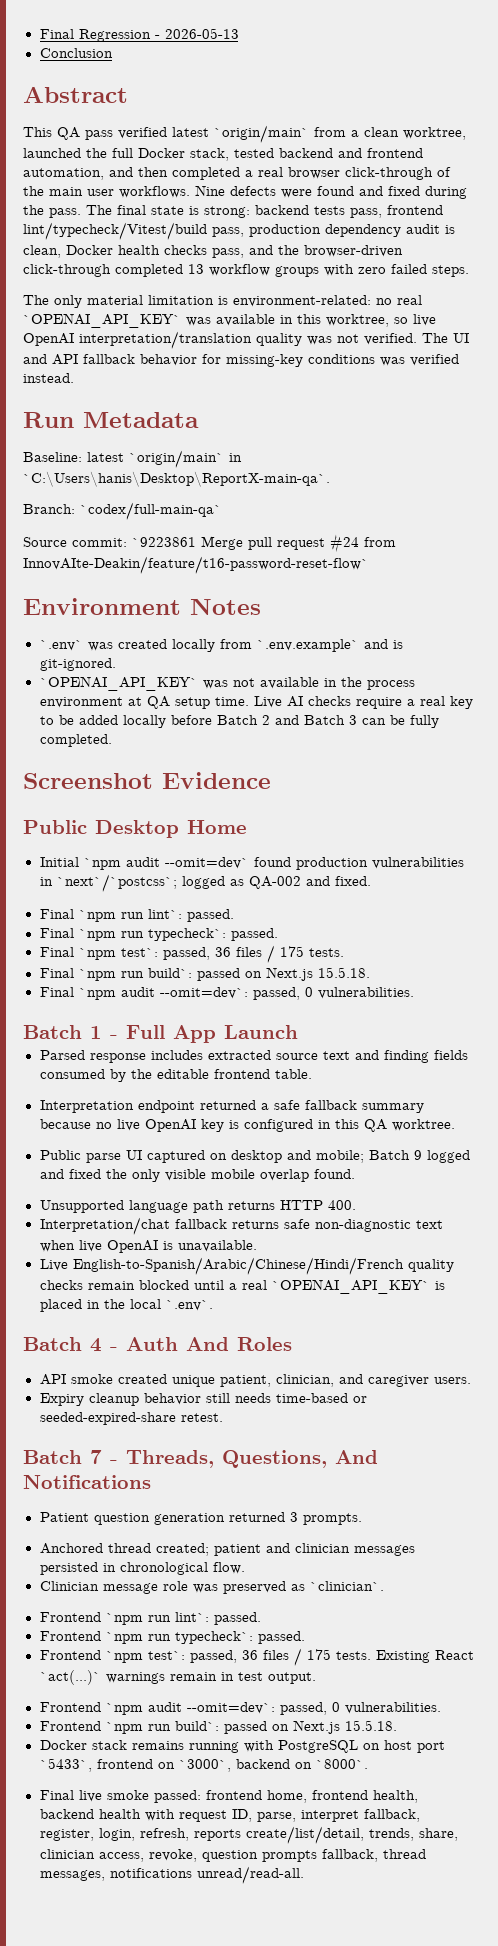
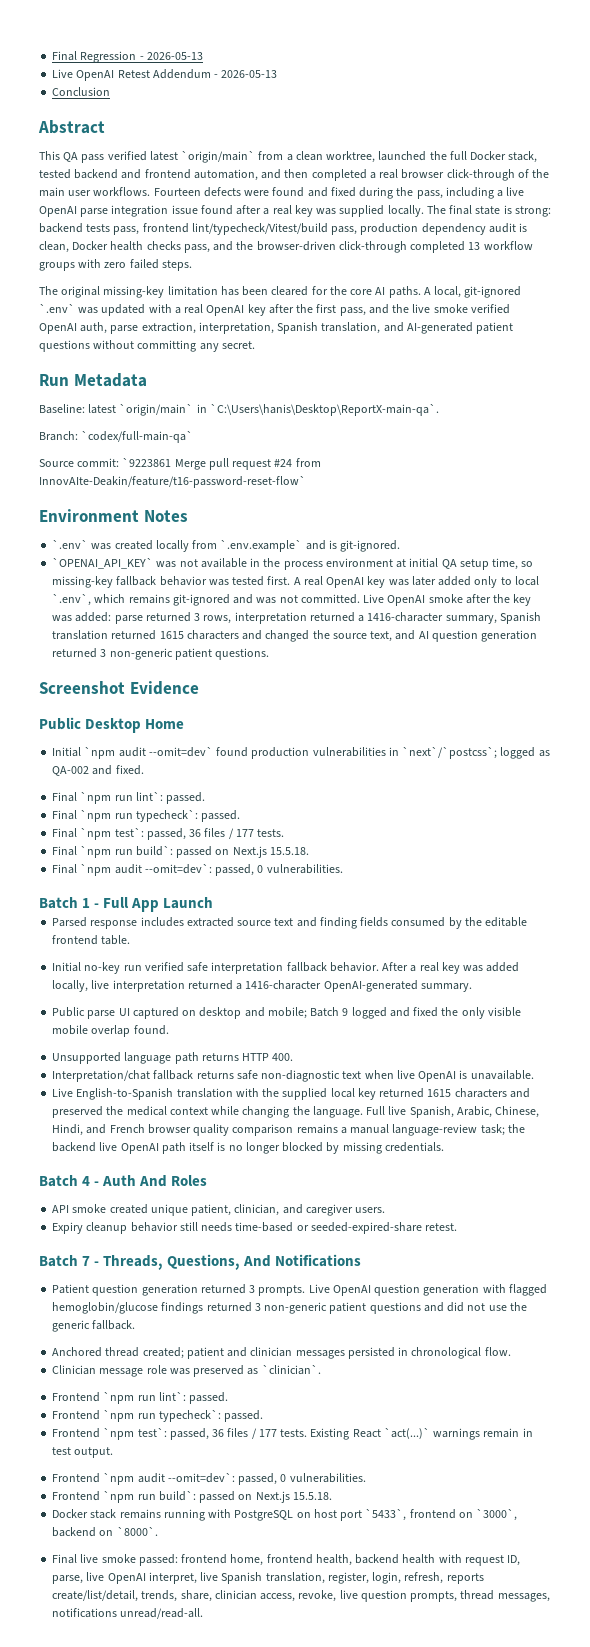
+ Live OpenAI Retest Addendum - 2026-05-13
- Nine defects were found and fixed during the pass.
+ Fourteen defects were found and fixed during the pass, including a live OpenAI parse integration issue found after a real key was supplied locally.
- The only material limitation is environment-related: no real `OPENAI_API_KEY` was available in this worktree, so live OpenAI interpretation/translation quality was not verified. The UI and API fallback behavior for missing-key conditions was verified instead.
+ The original missing-key limitation has been cleared for the core AI paths. A local, git-ignored `.env` was updated with a real OpenAI key after the first pass, and the live smoke verified OpenAI auth, parse extraction, interpretation, Spanish translation, and AI-generated patient questions without committing any secret.
- `OPENAI_API_KEY` was not available in the process environment at QA setup time. Live AI checks require a real key to be added locally before Batch 2 and Batch 3 can be fully completed.
+ `OPENAI_API_KEY` was not available in the process environment at initial QA setup time, so missing-key fallback behavior was tested first. A real OpenAI key was later added only to local `.env`, which remains git-ignored and was not committed. Live OpenAI smoke after the key was added: parse returned 3 rows, interpretation returned a 1416-character summary, Spanish translation returned 1615 characters and changed the source text, and AI question generation returned 3 non-generic patient questions.
- Final `npm test`: passed, 36 files / 175 tests.
+ Final `npm test`: passed, 36 files / 177 tests.
- Interpretation endpoint returned a safe fallback summary because no live OpenAI key is configured in this QA worktree.
+ Initial no-key run verified safe interpretation fallback behavior. After a real key was added locally, live interpretation returned a 1416-character OpenAI-generated summary.
- Live English-to-Spanish/Arabic/Chinese/Hindi/French quality checks remain blocked until a real `OPENAI_API_KEY` is placed in the local `.env`.
+ Live English-to-Spanish translation with the supplied local key returned 1615 characters and preserved the medical context while changing the language. Full live Spanish, Arabic, Chinese, Hindi, and French browser quality comparison remains a manual language-review task; the backend live OpenAI path itself is no longer blocked by missing credentials.
+ Live OpenAI question generation with flagged hemoglobin/glucose findings returned 3 non-generic patient questions and did not use the generic fallback.
- Frontend `npm test`: passed, 36 files / 175 tests.
+ Frontend `npm test`: passed, 36 files / 177 tests.
- Final live smoke passed: frontend home, frontend health, backend health with request ID, parse, interpret fallback, register, login, refresh, reports create/list/detail, trends, share, clinician access, revoke, question prompts fallback, thread messages, notifications unread/read-all.
+ Final live smoke passed: frontend home, frontend health, backend health with request ID, parse, live OpenAI interpret, live Spanish translation, register, login, refresh, reports create/list/detail, trends, share, clinician access, revoke, live question prompts, thread messages, notifications unread/read-all.

